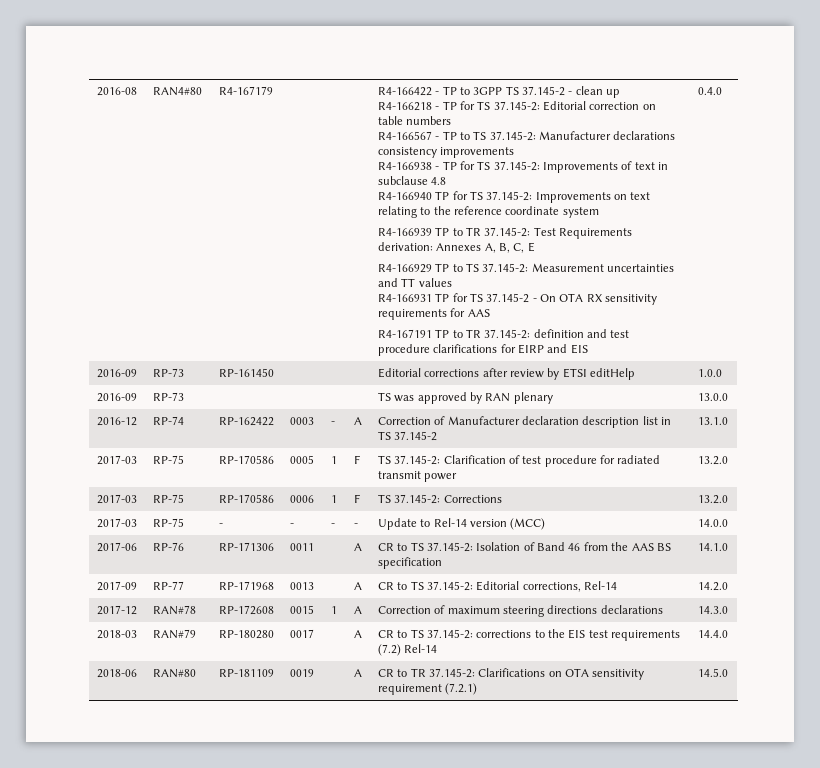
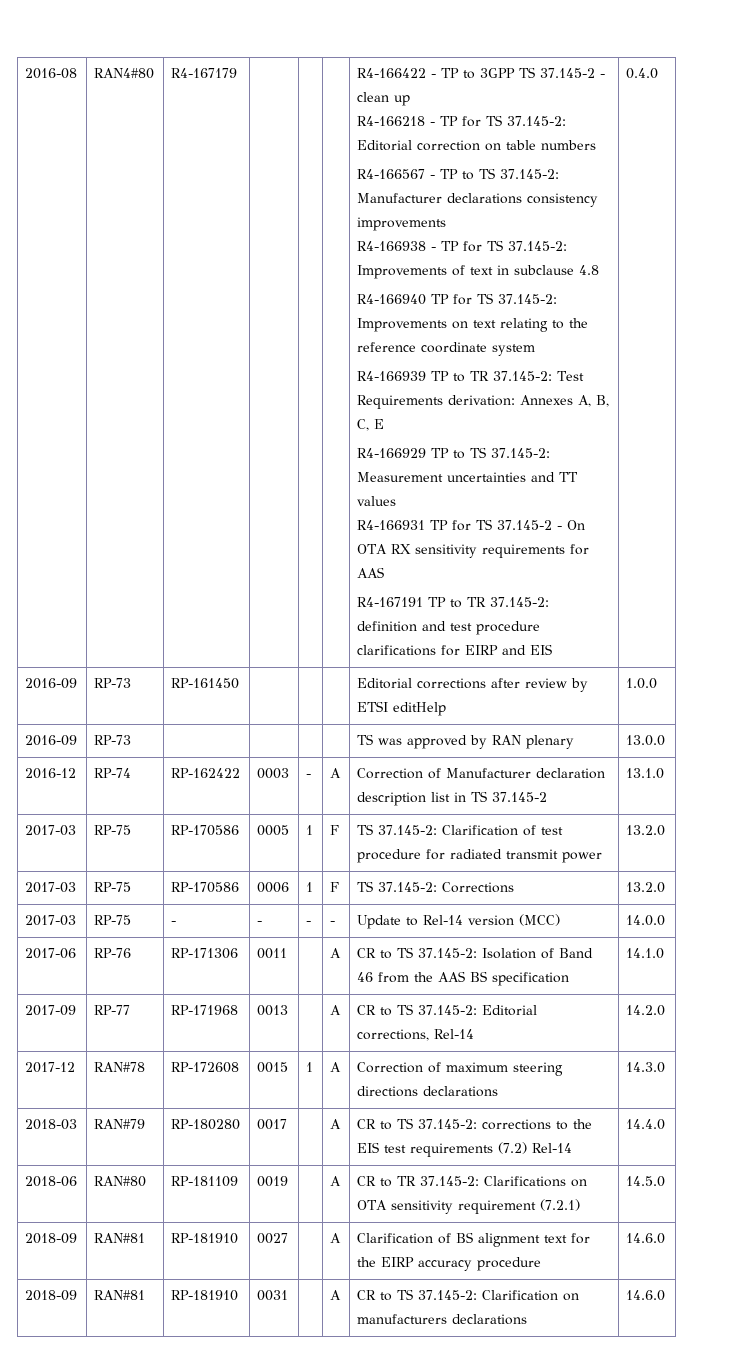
+ 2018-09 | RAN#81 | RP-181910 | 0027 | | A | Clarification of BS alignment text for the EIRP accuracy procedure | 14.6.0
+ 2018-09 | RAN#81 | RP-181910 | 0031 | | A | CR to TS 37.145-2: Clarification on manufacturers declarations | 14.6.0

